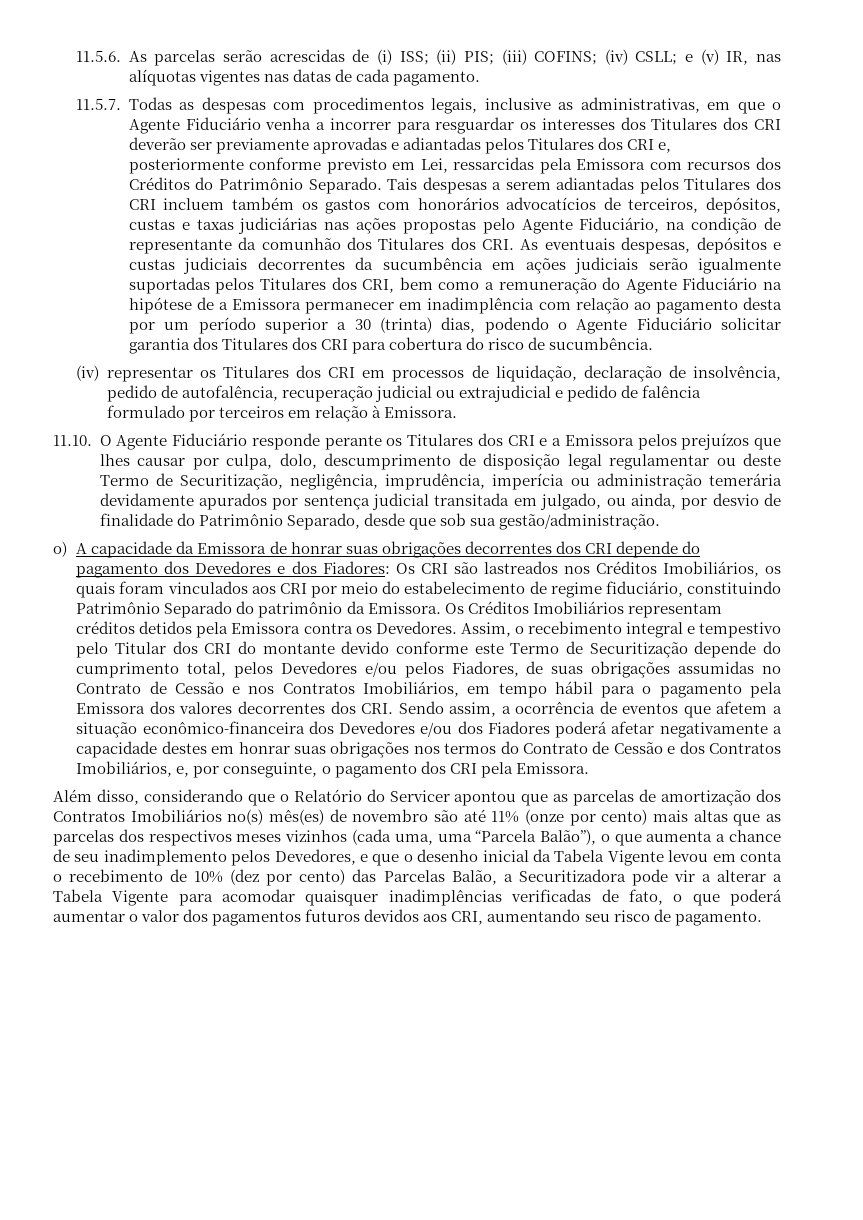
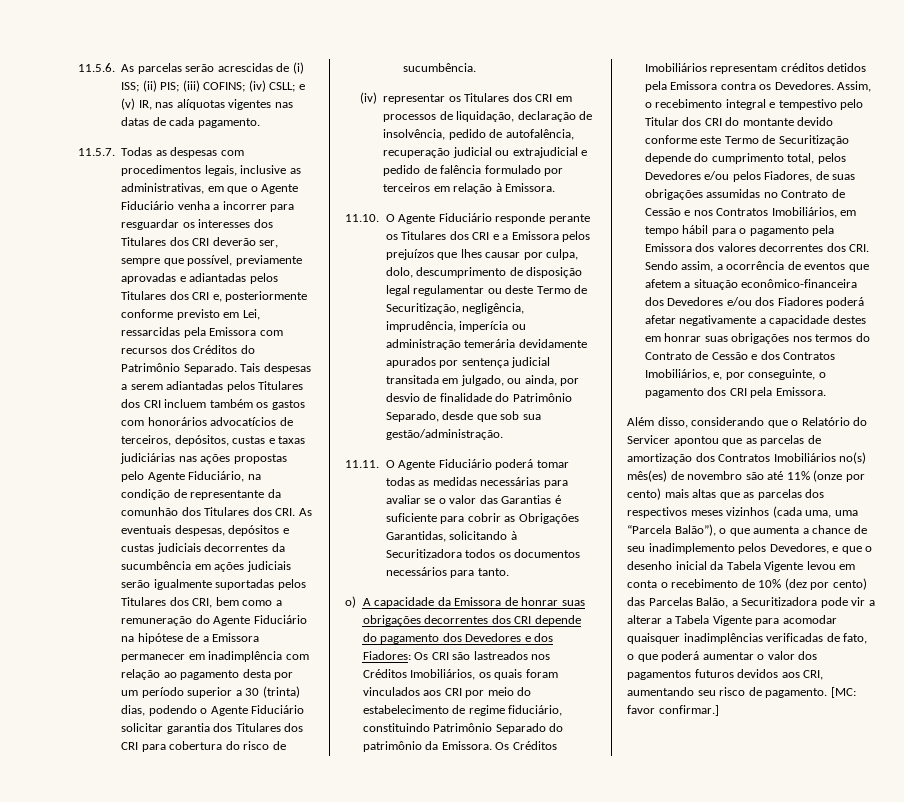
- 11.5.7. Todas as despesas com procedimentos legais, inclusive as administrativas, em que o Agente Fiduciário venha a incorrer para resguardar os interesses dos Titulares dos CRI deverão ser previamente aprovadas e adiantadas pelos Titulares dos CRI e, posteriormente conforme previsto em Lei, ressarcidas pela Emissora com recursos dos Créditos do Patrimônio Separado.
+ 11.5.7. Todas as despesas com procedimentos legais, inclusive as administrativas, em que o Agente Fiduciário venha a incorrer para resguardar os interesses dos Titulares dos CRI deverão ser, sempre que possível, previamente aprovadas e adiantadas pelos Titulares dos CRI e, posteriormente conforme previsto em Lei, ressarcidas pela Emissora com recursos dos Créditos do Patrimônio Separado.
+ 11.11. O Agente Fiduciário poderá tomar todas as medidas necessárias para avaliar se o valor das Garantias é suficiente para cobrir as Obrigações Garantidas, solicitando à Securitizadora todos os documentos necessários para tanto.
+ [MC: favor confirmar.]

